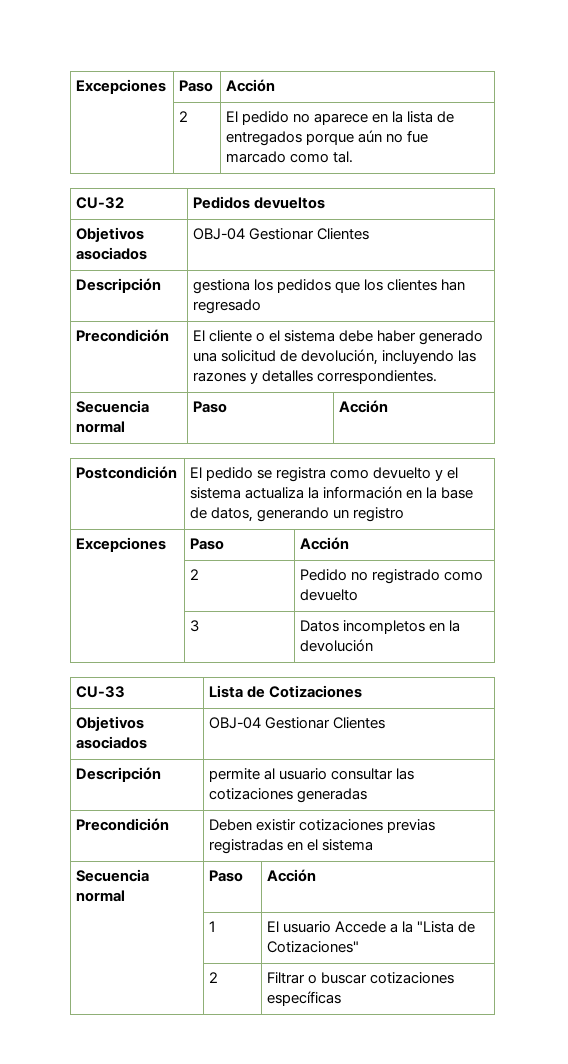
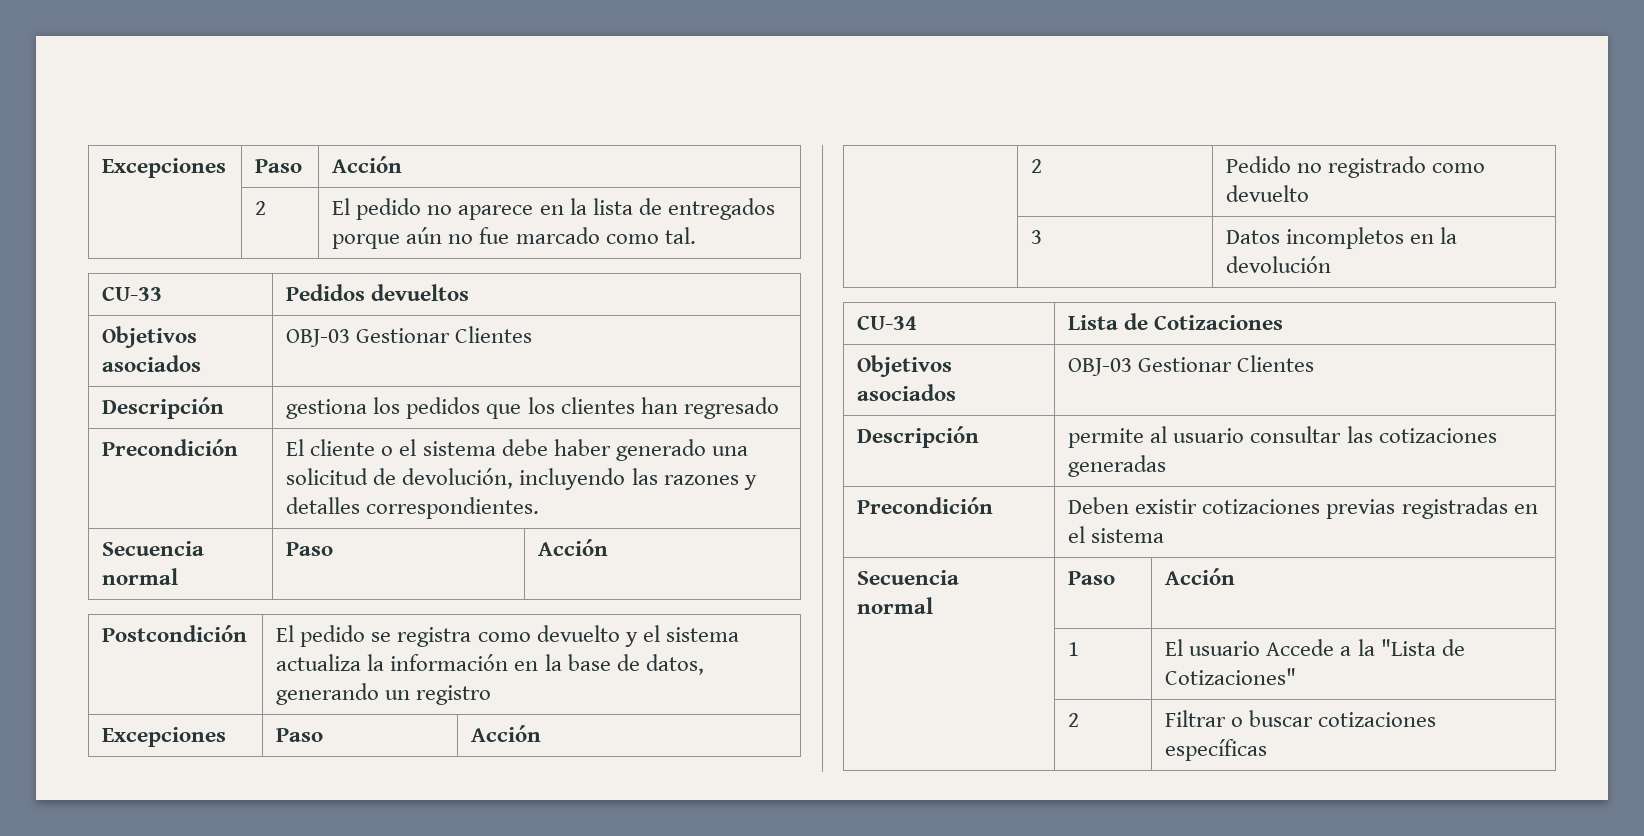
- CU-32 | Pedidos devueltos
- Objetivos asociados | OBJ-04 Gestionar Clientes
+ CU-33 | Pedidos devueltos
+ Objetivos asociados | OBJ-03 Gestionar Clientes
- CU-33 | Lista de Cotizaciones
- Objetivos asociados | OBJ-04 Gestionar Clientes
+ CU-34 | Lista de Cotizaciones
+ Objetivos asociados | OBJ-03 Gestionar Clientes

